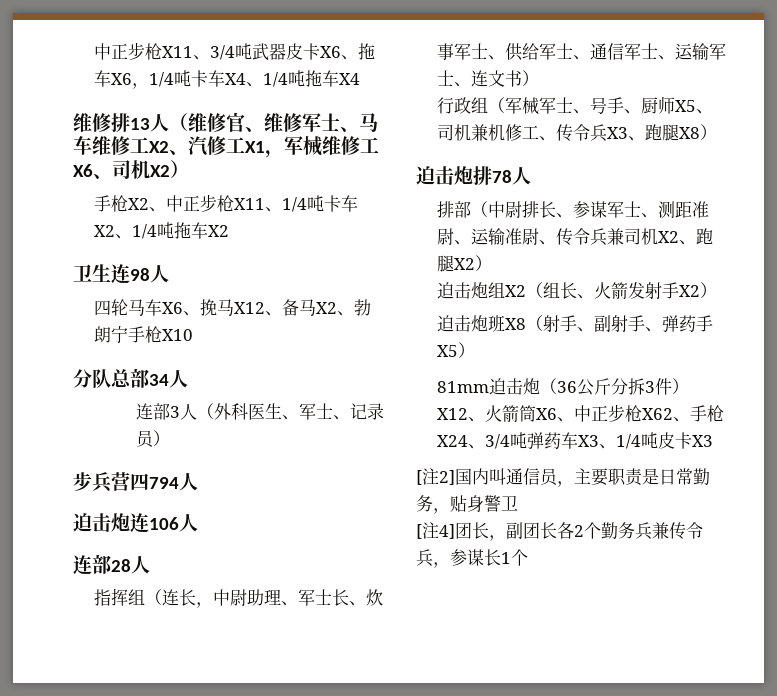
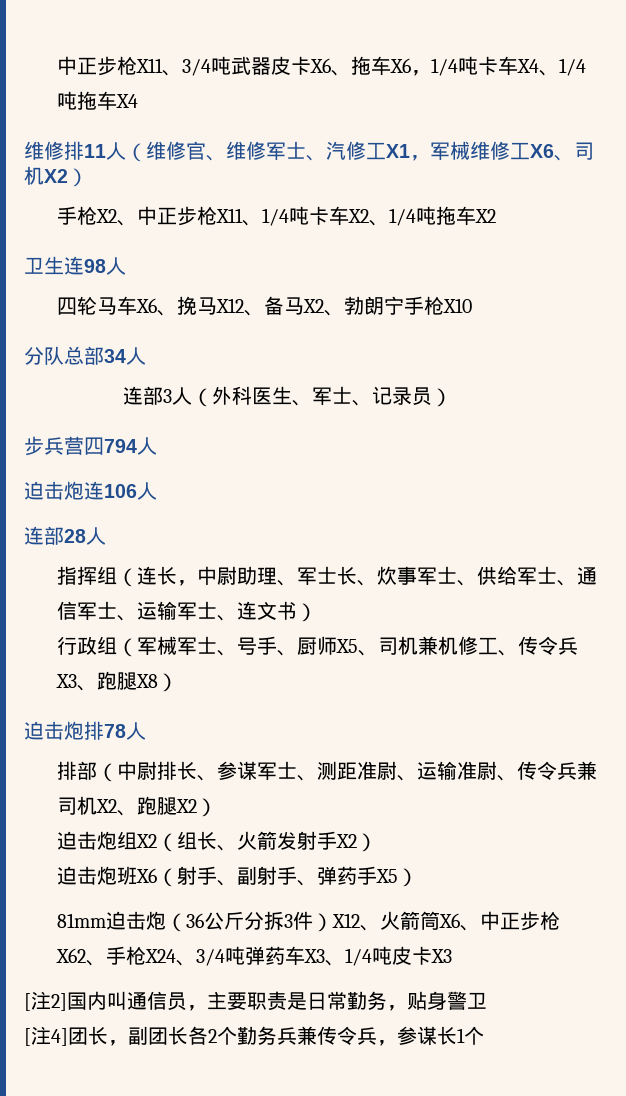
- 维修排13人（维修官、维修军士、马车维修工X2、汽修工X1，军械维修工X6、司机X2）
+ 维修排11人（维修官、维修军士、汽修工X1，军械维修工X6、司机X2）
- 迫击炮班X8（射手、副射手、弹药手X5）
+ 迫击炮班X6（射手、副射手、弹药手X5）

